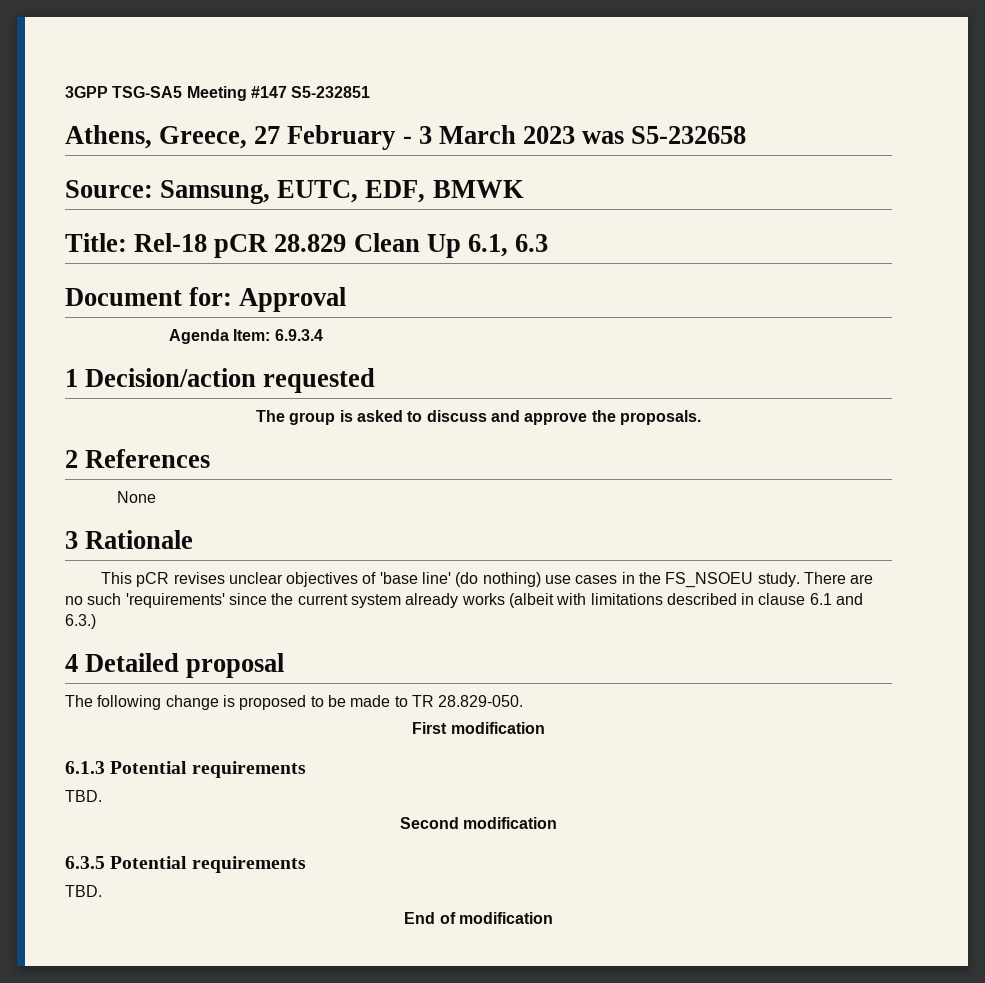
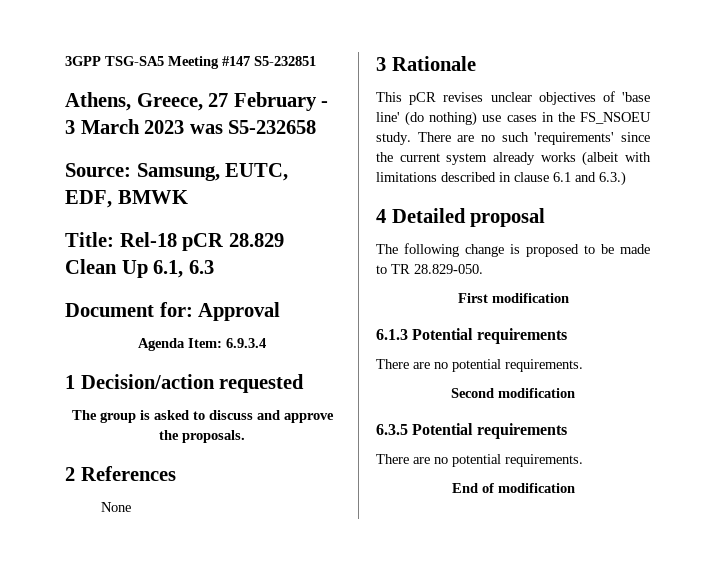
  6.1.3 Potential requirements
- TBD.
+ There are no potential requirements.
  6.3.5 Potential requirements
- TBD.
+ There are no potential requirements.

